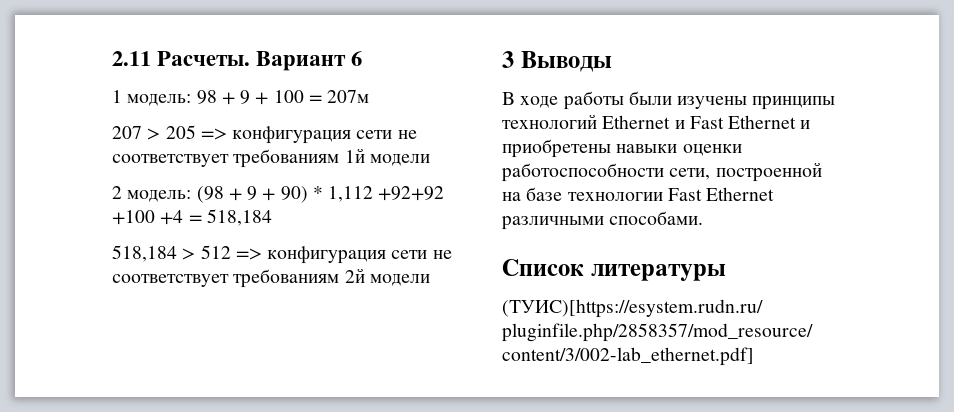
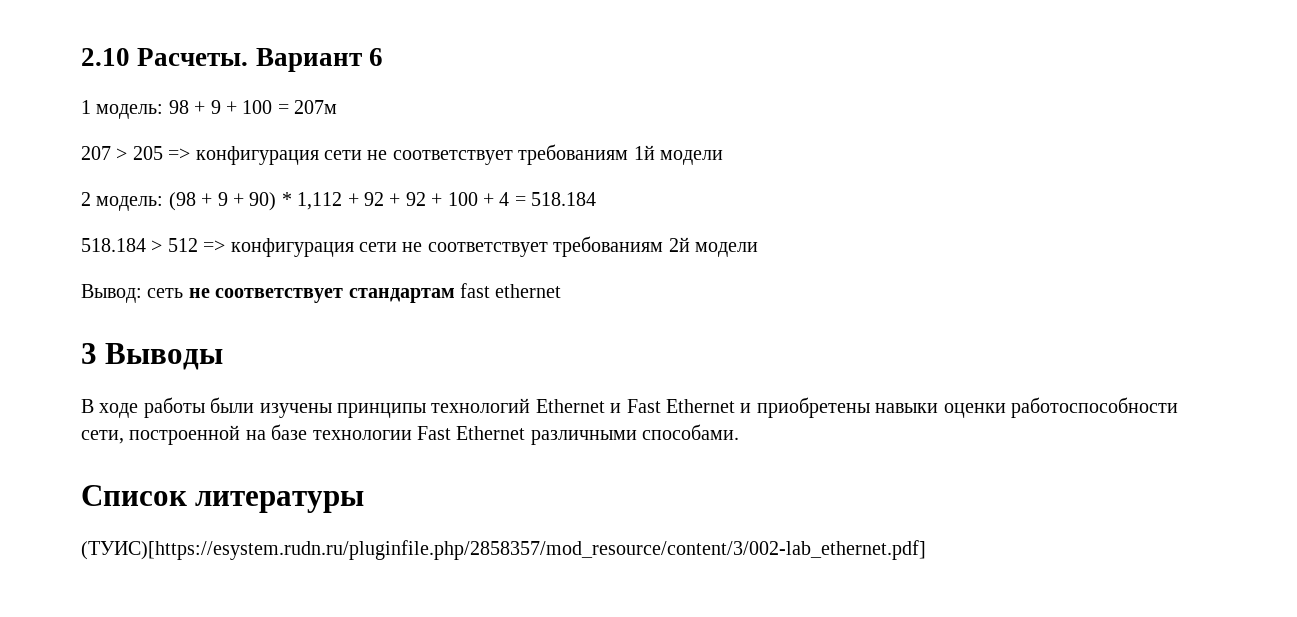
- 2.11 Расчеты.
+ 2.10 Расчеты.
- 2 модель: (98 + 9 + 90) * 1,112 +92+92 +100 +4 = 518,184
- 518,184 > 512 => конфигурация сети не соответствует требованиям 2й модели
+ 2 модель: (98 + 9 + 90) * 1,112 + 92 + 92 + 100 + 4 = 518.184
+ 518.184 > 512 => конфигурация сети не соответствует требованиям 2й модели
+ Вывод: сеть не соответствует стандартам fast ethernet

